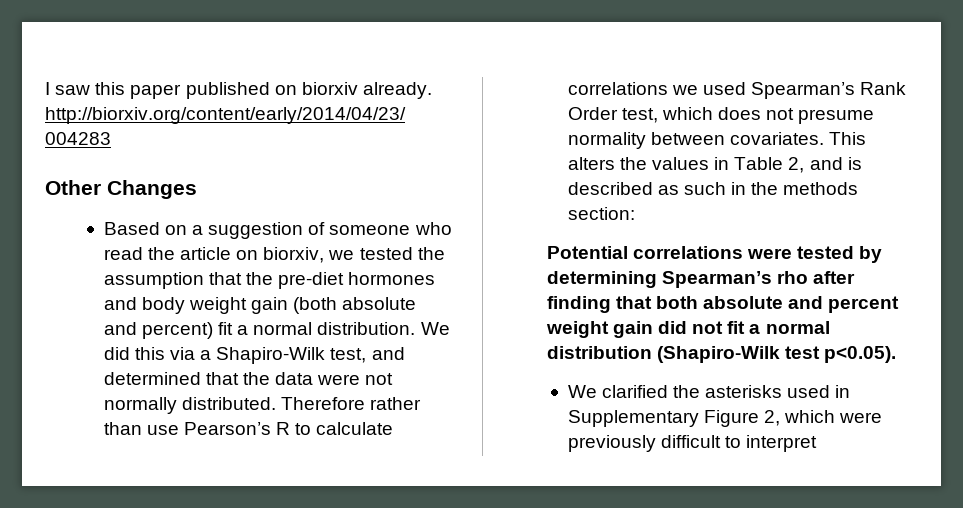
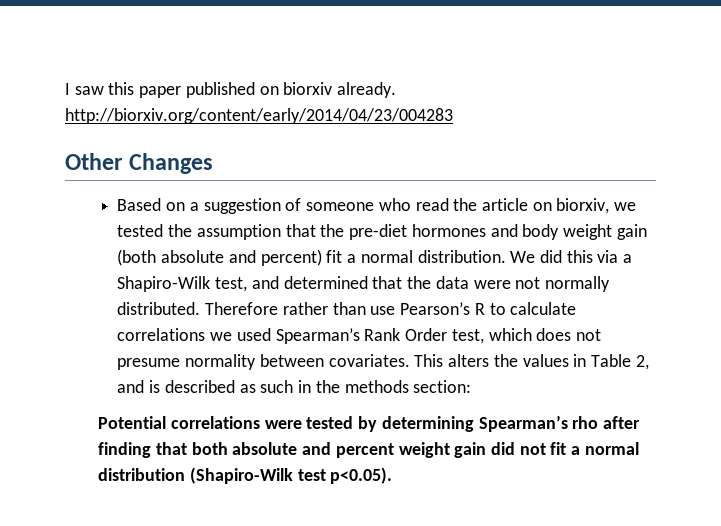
- We clarified the asterisks used in Supplementary Figure 2, which were previously difficult to interpret

